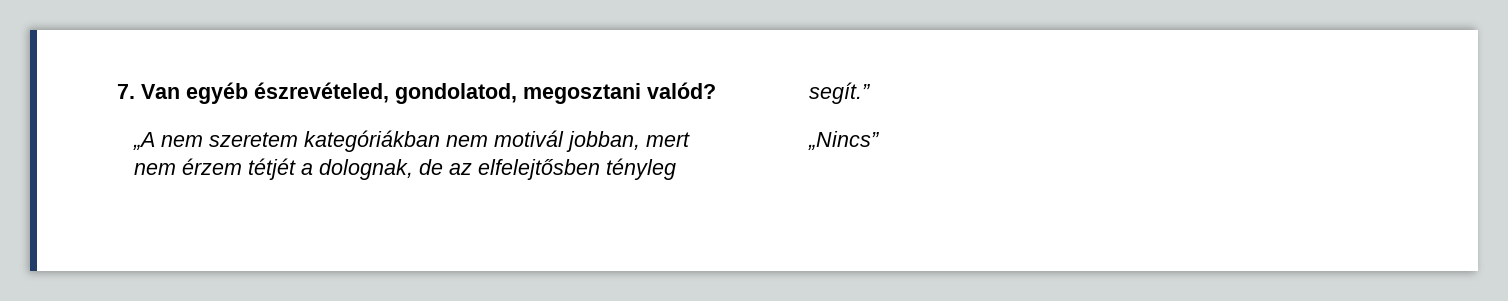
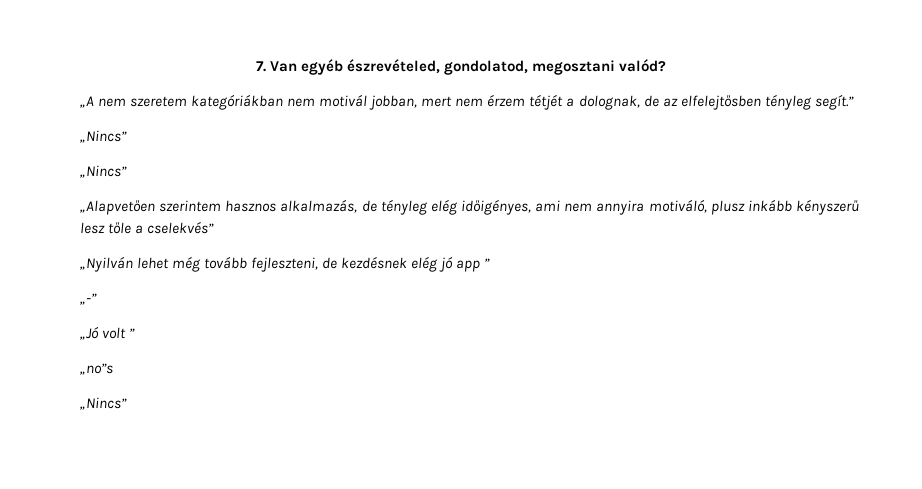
  „A nem szeretem kategóriákban nem motivál jobban, mert nem érzem tétjét a dolognak, de az elfelejtősben tényleg segít.”
+ „Nincs”
+ „Nincs”
+ „Alapvetően szerintem hasznos alkalmazás, de tényleg elég időigényes, ami nem annyira motiváló, plusz inkább kényszerű lesz tőle a cselekvés”
+ „Nyilván lehet még tovább fejleszteni, de kezdésnek elég jó app ”
+ „-”
+ „Jó volt ”
+ „no”s

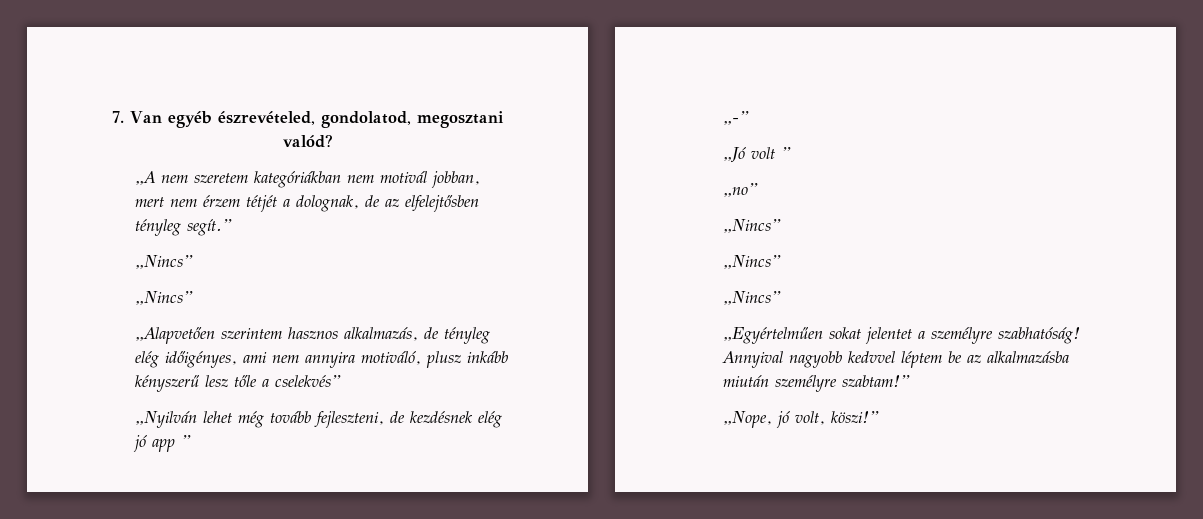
- „no”s
+ „no”
  „Nincs”
+ „Nincs”
+ „Nincs”
+ „Egyértelműen sokat jelentet a személyre szabhatóság! Annyival nagyobb kedvvel léptem be az alkalmazásba miután személyre szabtam!”
+ „Nope, jó volt, köszi!”

